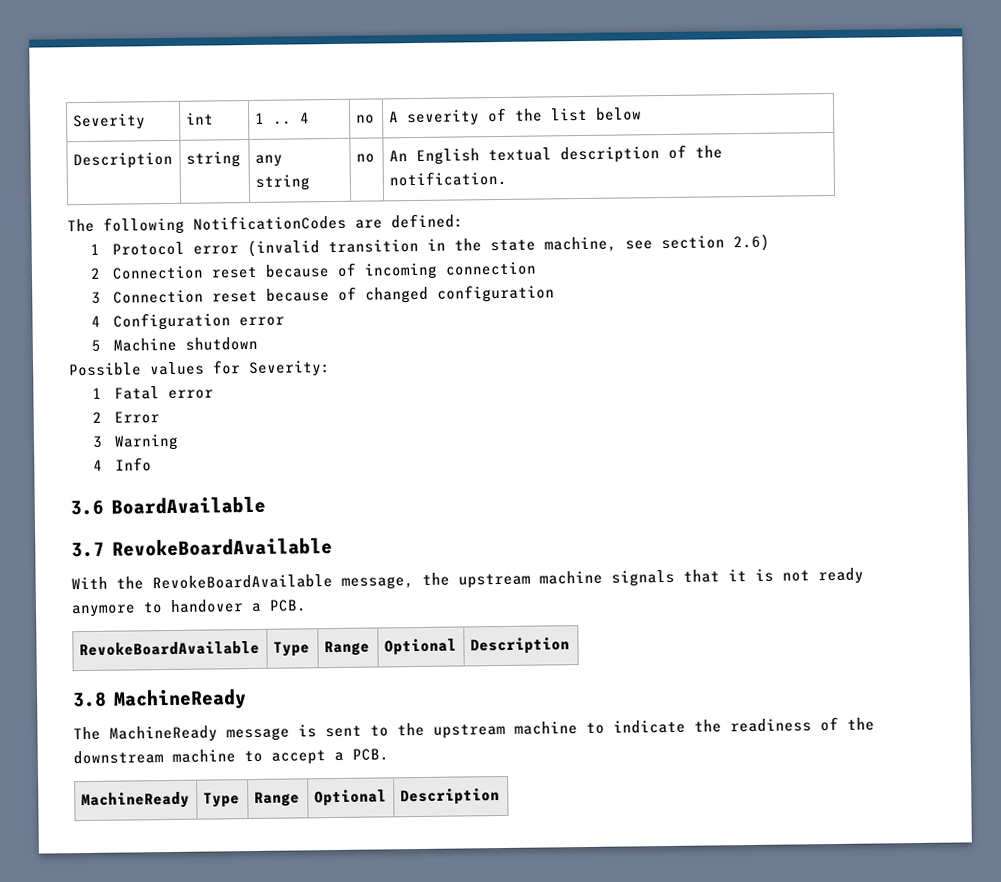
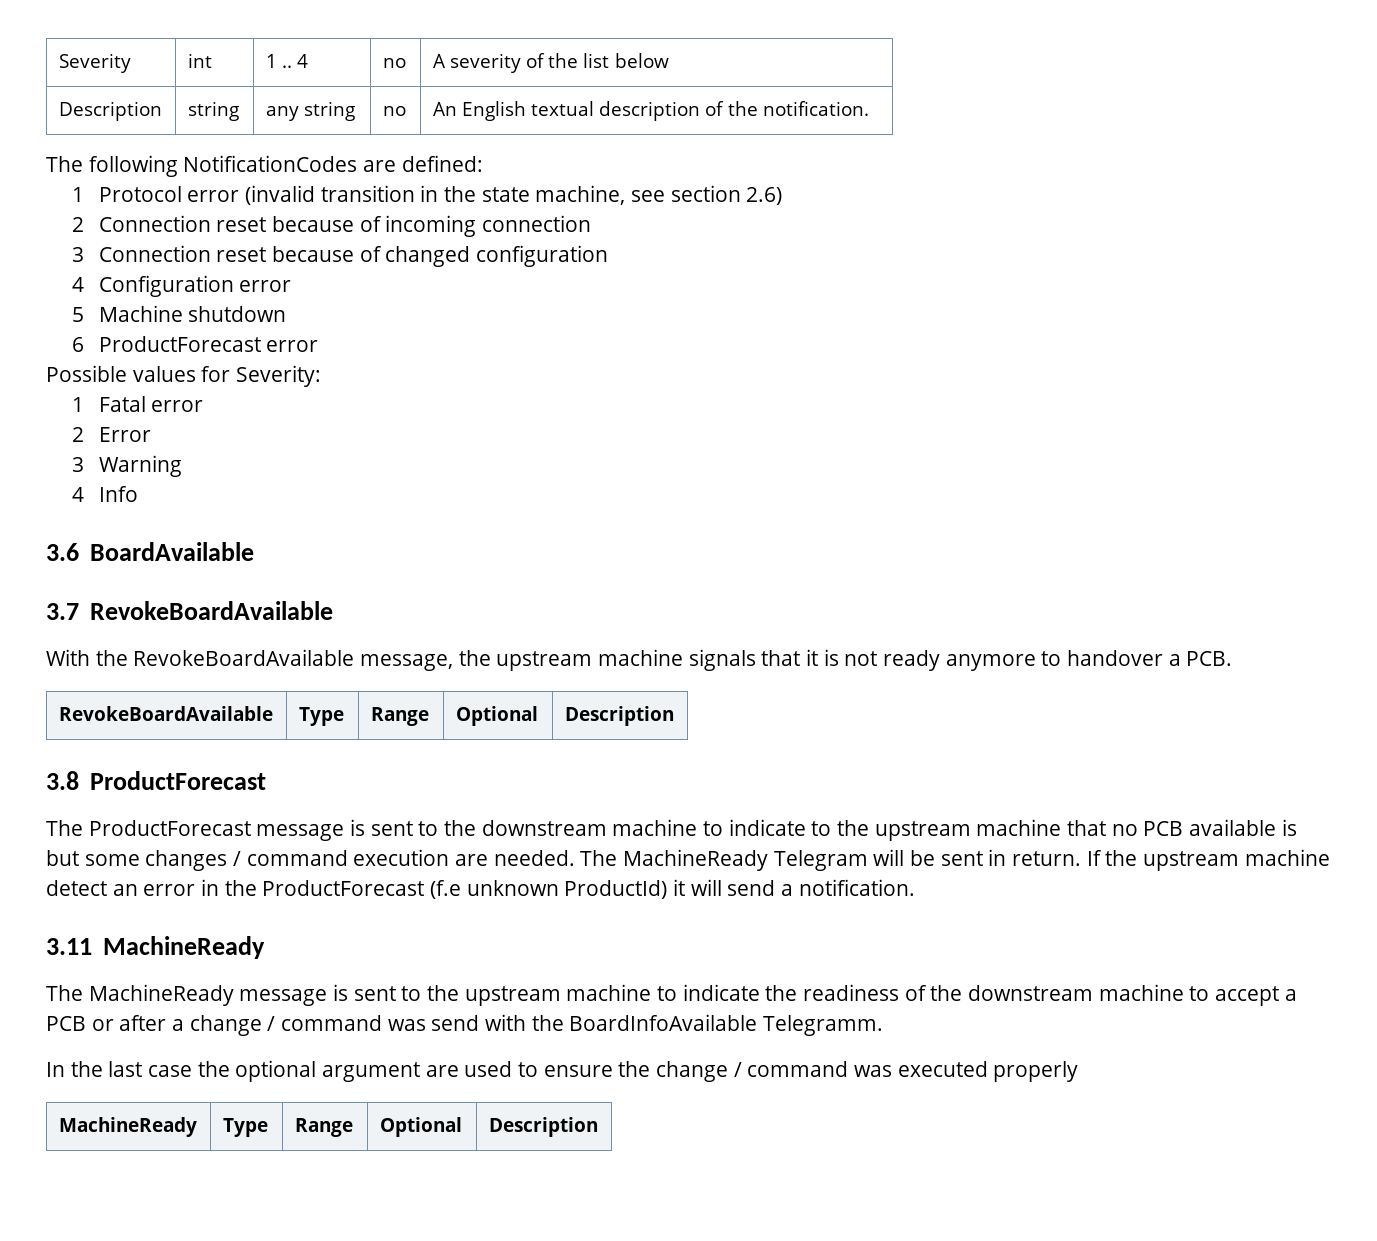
+ 6 ProductForecast error
- 3.8 MachineReady
+ 3.8 ProductForecast
+ The ProductForecast message is sent to the downstream machine to indicate to the upstream machine that no PCB available is but some changes / command execution are needed. The MachineReady Telegram will be sent in return. If the upstream machine detect an error in the ProductForecast (f.e unknown ProductId) it will send a notification.
+ 3.11 MachineReady
- The MachineReady message is sent to the upstream machine to indicate the readiness of the downstream machine to accept a PCB.
+ The MachineReady message is sent to the upstream machine to indicate the readiness of the downstream machine to accept a PCB or after a change / command was send with the BoardInfoAvailable Telegramm.
+ In the last case the optional argument are used to ensure the change / command was executed properly

